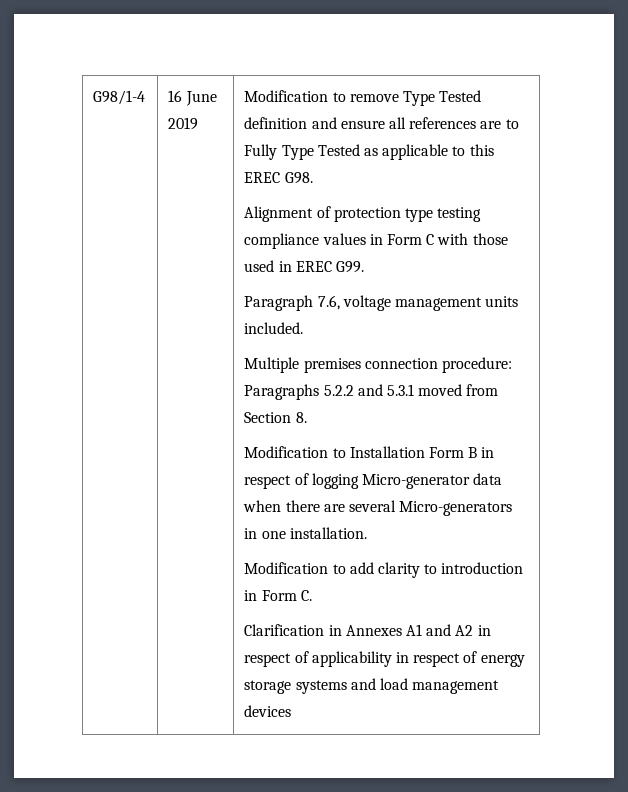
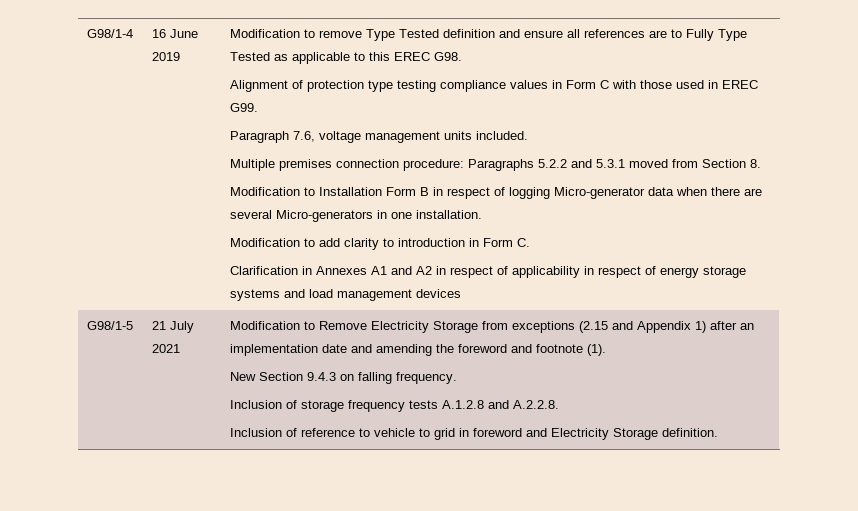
+ G98/1-5 | 21 July 2021 | Modification to Remove Electricity Storage from exceptions (2.15 and Appendix 1) after an implementation date and amending the foreword and footnote (1).
+ New Section 9.4.3 on falling frequency.
+ Inclusion of storage frequency tests A.1.2.8 and A.2.2.8.
+ Inclusion of reference to vehicle to grid in foreword and Electricity Storage definition.

